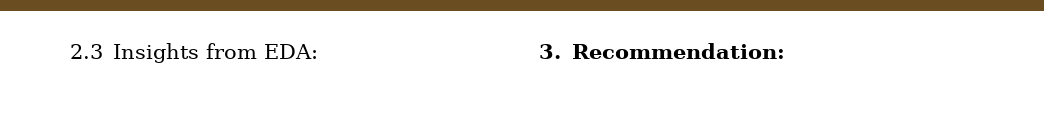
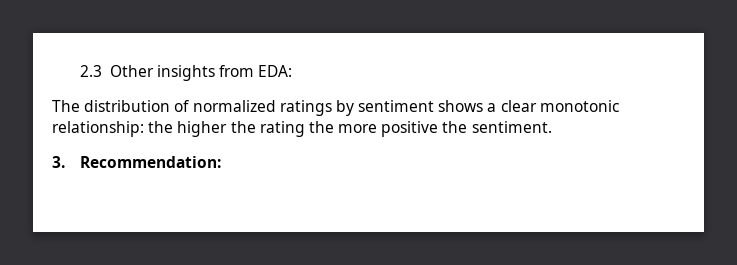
- 2.3 Insights from EDA:
+ 2.3 Other insights from EDA:
+ The distribution of normalized ratings by sentiment shows a clear monotonic relationship: the higher the rating the more positive the sentiment.

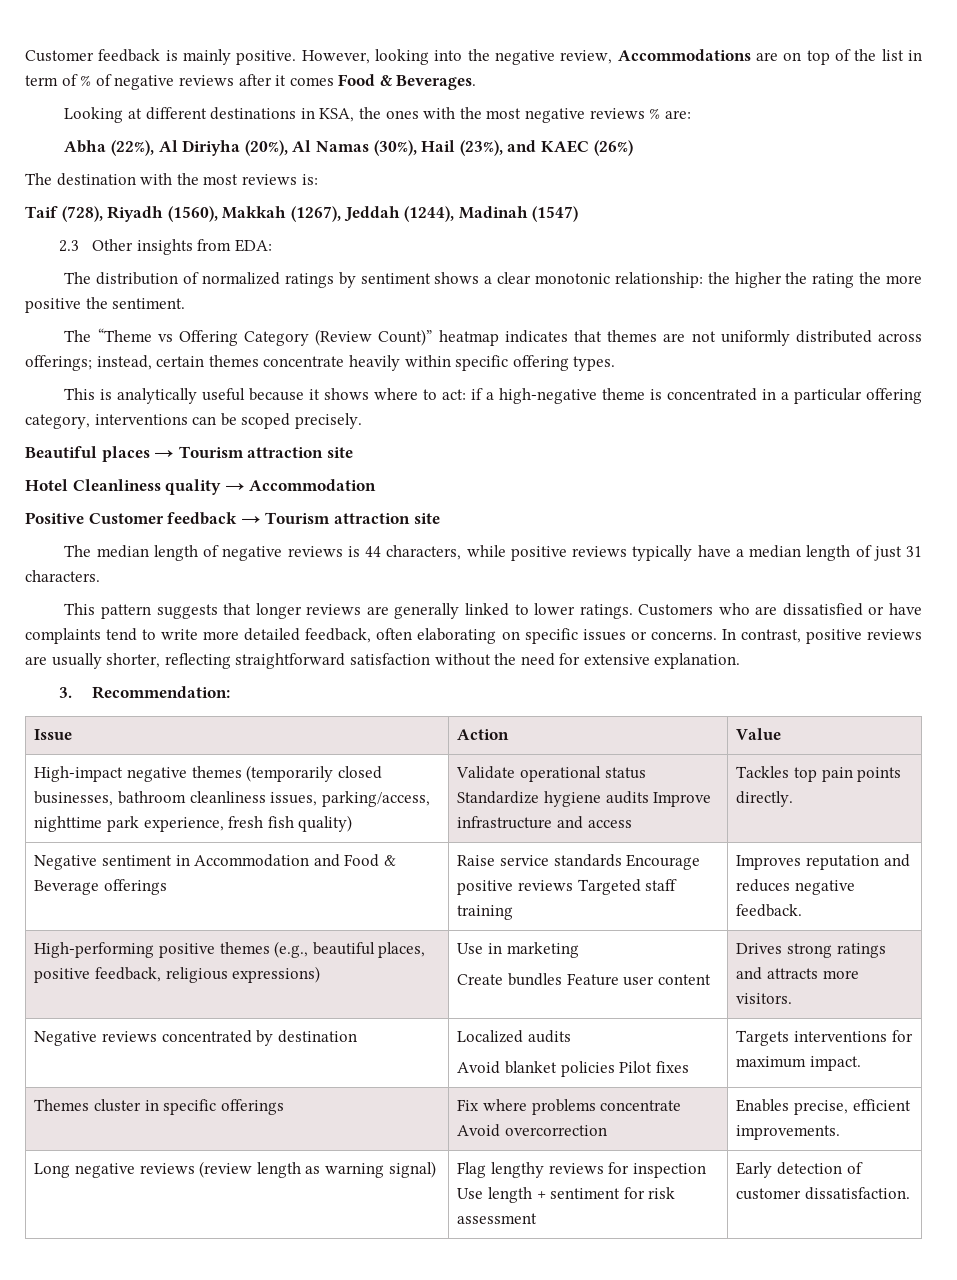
+ Customer feedback is mainly positive. However, looking into the negative review, Accommodations are on top of the list in term of % of negative reviews after it comes Food & Beverages.
+ Looking at different destinations in KSA, the ones with the most negative reviews % are:
+ Abha (22%), Al Diriyha (20%), Al Namas (30%), Hail (23%), and KAEC (26%)
+ The destination with the most reviews is:
+ Taif (728), Riyadh (1560), Makkah (1267), Jeddah (1244), Madinah (1547)
+ The “Theme vs Offering Category (Review Count)” heatmap indicates that themes are not uniformly distributed across offerings; instead, certain themes concentrate heavily within specific offering types.
+ This is analytically useful because it shows where to act: if a high-negative theme is concentrated in a particular offering category, interventions can be scoped precisely.
+ Beautiful places → Tourism attraction site
+ Hotel Cleanliness quality → Accommodation
+ Positive Customer feedback → Tourism attraction site
+ The median length of negative reviews is 44 characters, while positive reviews typically have a median length of just 31 characters.
+ This pattern suggests that longer reviews are generally linked to lower ratings. Customers who are dissatisfied or have complaints tend to write more detailed feedback, often elaborating on specific issues or concerns. In contrast, positive reviews are usually shorter, reflecting straightforward satisfaction without the need for extensive explanation.
  3. Recommendation:
+ Issue | Action | Value
+ High-impact negative themes (temporarily closed businesses, bathroom cleanliness issues, parking/access, nighttime park experience, fresh fish quality) | Validate operational status Standardize hygiene audits Improve infrastructure and access | Tackles top pain points directly.
+ Negative sentiment in Accommodation and Food & Beverage offerings | Raise service standards Encourage positive reviews Targeted staff training | Improves reputation and reduces negative feedback.
+ High-performing positive themes (e.g., beautiful places, positive feedback, religious expressions) | Use in marketing
+ Create bundles Feature user content | Drives strong ratings and attracts more visitors.
+ Negative reviews concentrated by destination | Localized audits
+ Avoid blanket policies Pilot fixes | Targets interventions for maximum impact.
+ Themes cluster in specific offerings | Fix where problems concentrate Avoid overcorrection | Enables precise, efficient improvements.
+ Long negative reviews (review length as warning signal) | Flag lengthy reviews for inspection Use length + sentiment for risk assessment | Early detection of customer dissatisfaction.

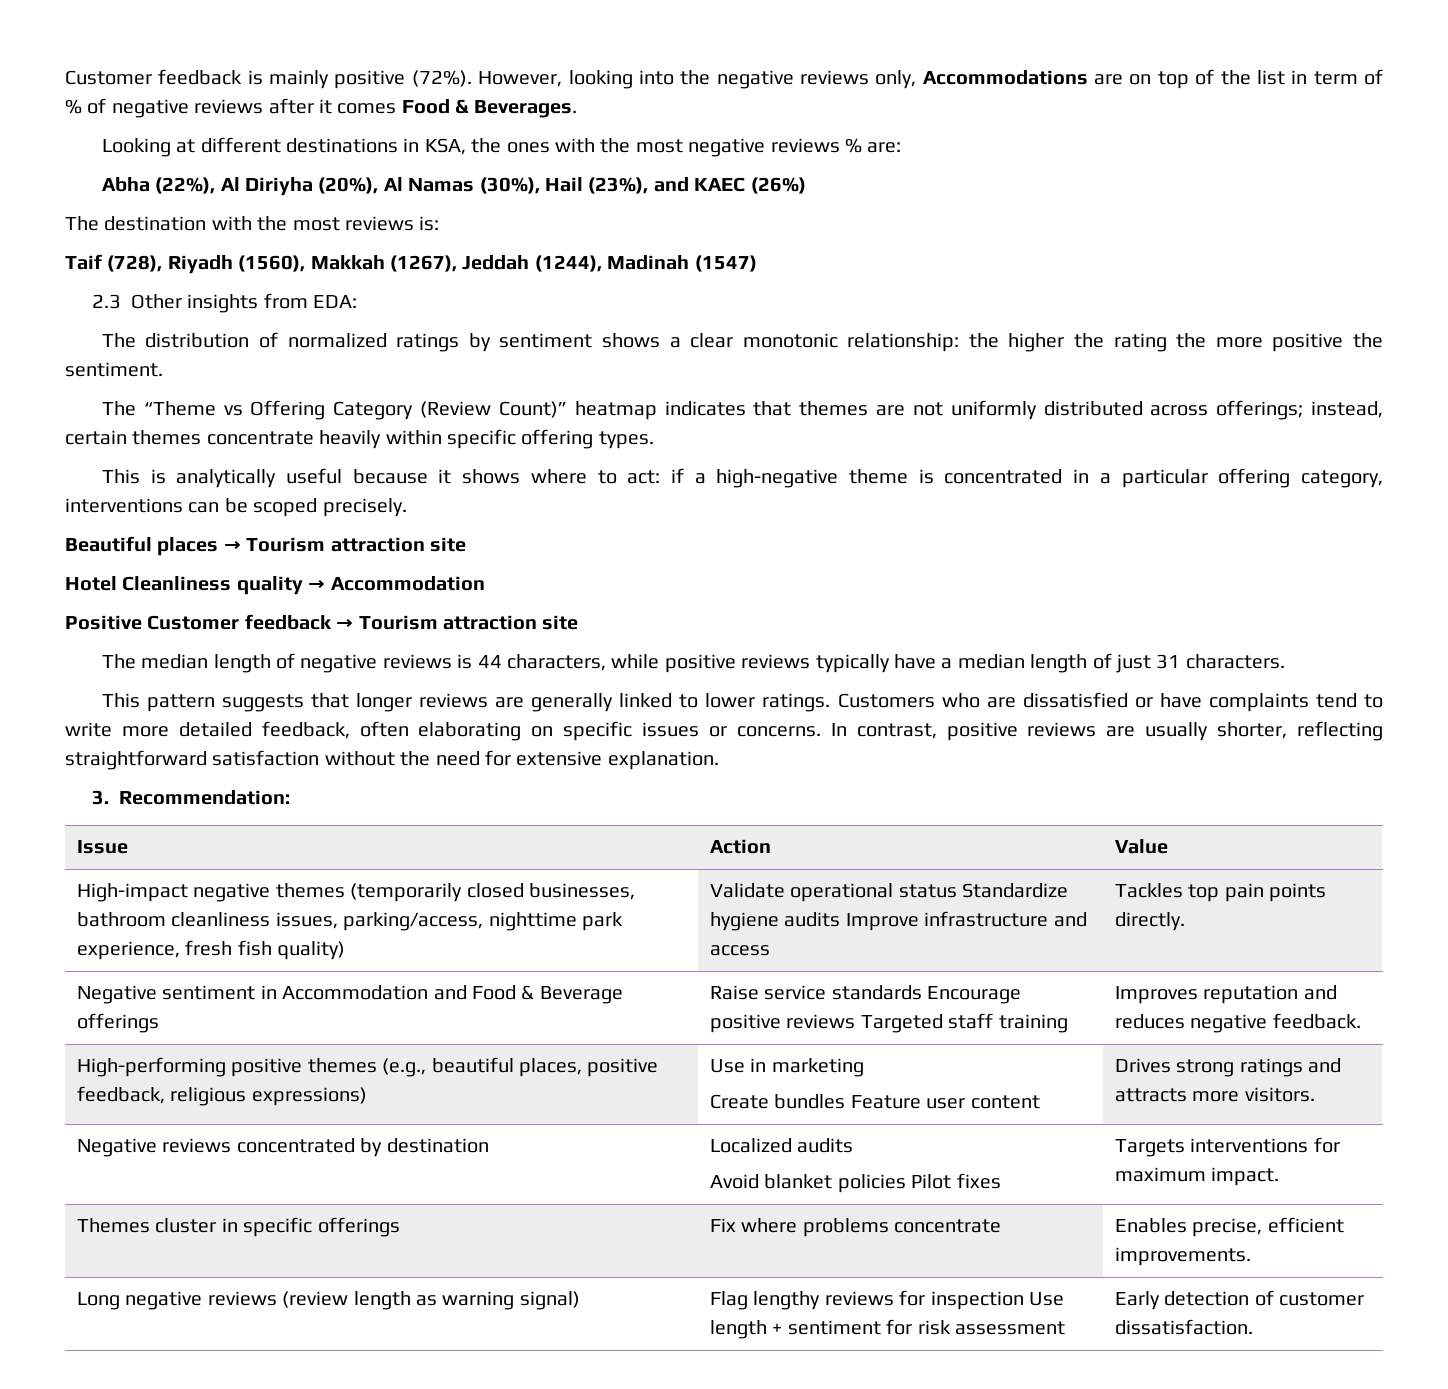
- Customer feedback is mainly positive.
+ Customer feedback is mainly positive (72%).
- However, looking into the negative review, Accommodations are on top of the list in term of % of negative reviews after it comes Food & Beverages.
+ However, looking into the negative reviews only, Accommodations are on top of the list in term of % of negative reviews after it comes Food & Beverages.
- Themes cluster in specific offerings | Fix where problems concentrate Avoid overcorrection | Enables precise, efficient improvements.
+ Themes cluster in specific offerings | Fix where problems concentrate | Enables precise, efficient improvements.

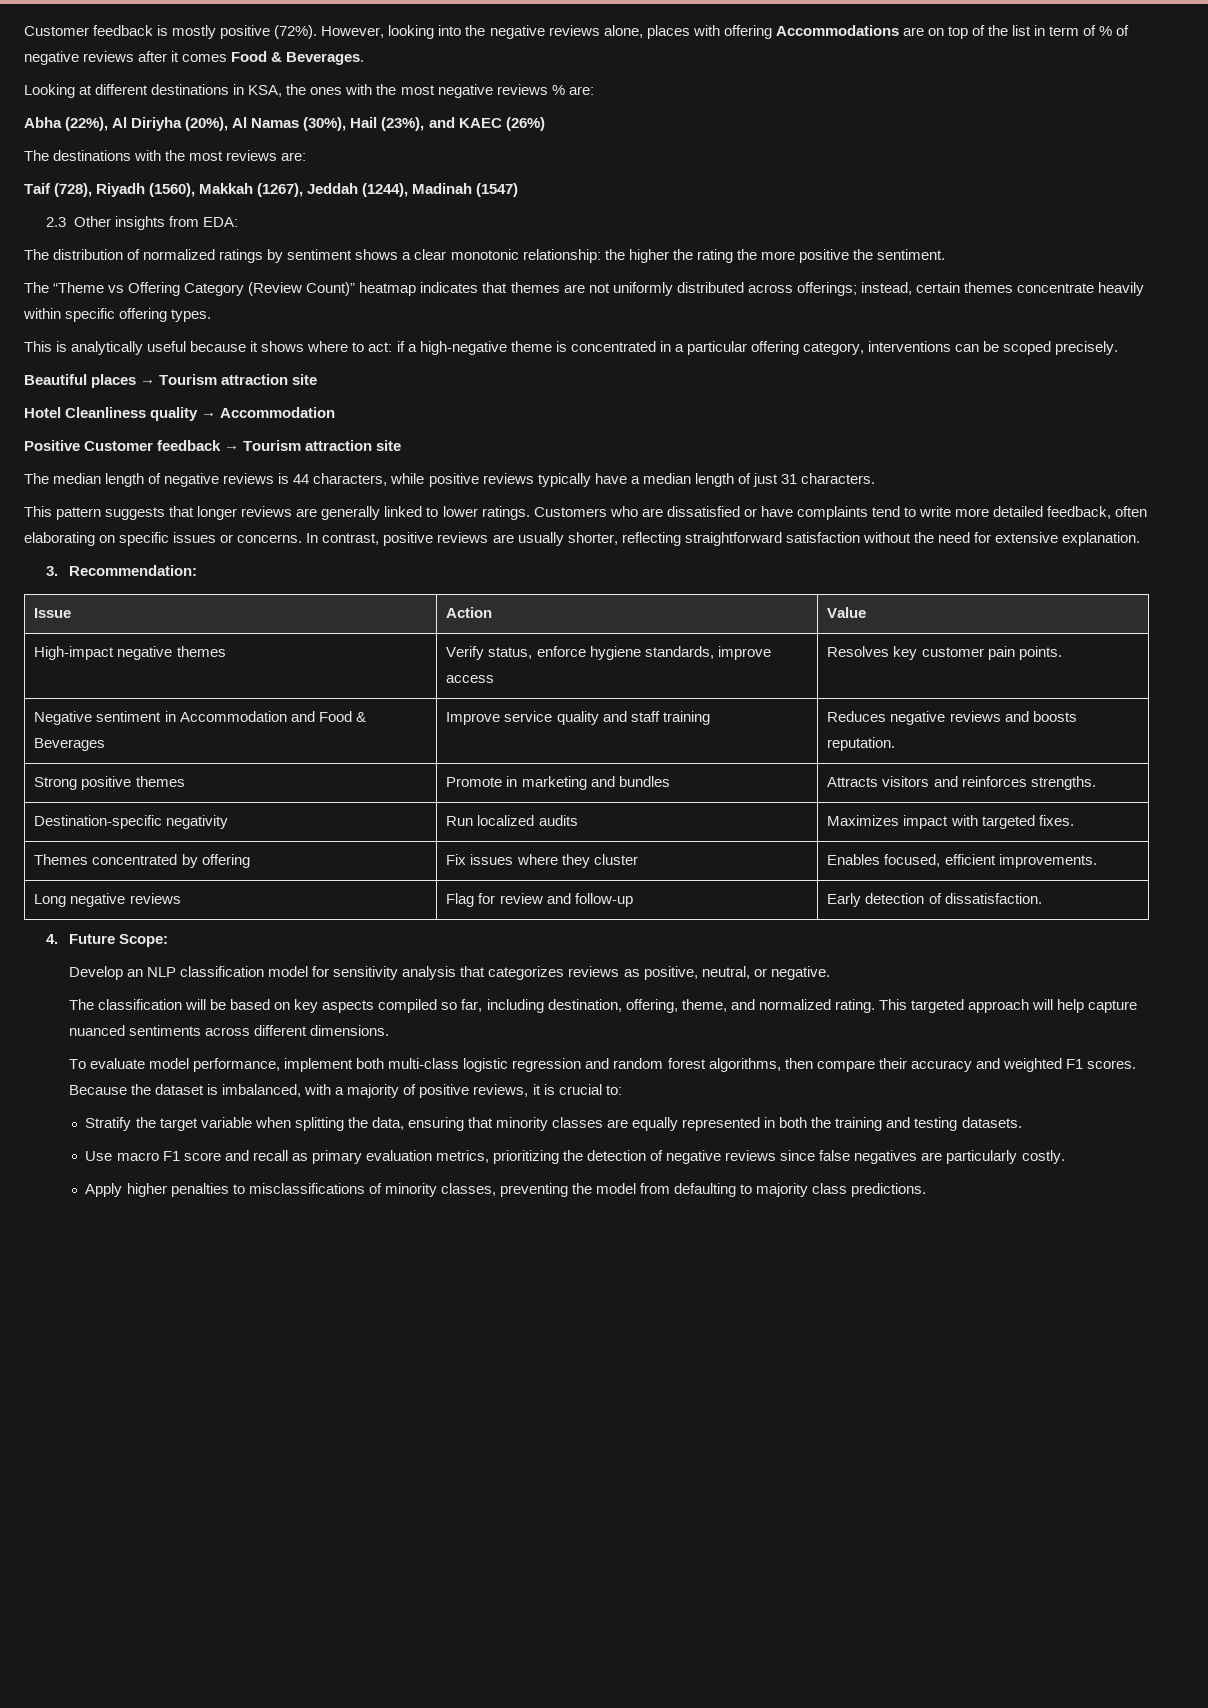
- Customer feedback is mainly positive (72%).
+ Customer feedback is mostly positive (72%).
- However, looking into the negative reviews only, Accommodations are on top of the list in term of % of negative reviews after it comes Food & Beverages.
+ However, looking into the negative reviews alone, places with offering Accommodations are on top of the list in term of % of negative reviews after it comes Food & Beverages.
- The destination with the most reviews is:
+ The destinations with the most reviews are:
- High-impact negative themes (temporarily closed businesses, bathroom cleanliness issues, parking/access, nighttime park experience, fresh fish quality) | Validate operational status Standardize hygiene audits Improve infrastructure and access | Tackles top pain points directly.
+ High-impact negative themes | Verify status, enforce hygiene standards, improve access | Resolves key customer pain points.
- Negative sentiment in Accommodation and Food & Beverage offerings | Raise service standards Encourage positive reviews Targeted staff training | Improves reputation and reduces negative feedback.
- High-performing positive themes (e.g., beautiful places, positive feedback, religious expressions) | Use in marketing
- Create bundles Feature user content | Drives strong ratings and attracts more visitors.
- Negative reviews concentrated by destination | Localized audits
- Avoid blanket policies Pilot fixes | Targets interventions for maximum impact.
- Themes cluster in specific offerings | Fix where problems concentrate | Enables precise, efficient improvements.
+ Negative sentiment in Accommodation and Food & Beverages | Improve service quality and staff training | Reduces negative reviews and boosts reputation.
+ Strong positive themes | Promote in marketing and bundles | Attracts visitors and reinforces strengths.
+ Destination-specific negativity | Run localized audits | Maximizes impact with targeted fixes.
+ Themes concentrated by offering | Fix issues where they cluster | Enables focused, efficient improvements.
- Long negative reviews (review length as warning signal) | Flag lengthy reviews for inspection Use length + sentiment for risk assessment | Early detection of customer dissatisfaction.
+ Long negative reviews | Flag for review and follow-up | Early detection of dissatisfaction.
+ 4. Future Scope:
+ Develop an NLP classification model for sensitivity analysis that categorizes reviews as positive, neutral, or negative.
+ The classification will be based on key aspects compiled so far, including destination, offering, theme, and normalized rating. This targeted approach will help capture nuanced sentiments across different dimensions.
+ To evaluate model performance, implement both multi-class logistic regression and random forest algorithms, then compare their accuracy and weighted F1 scores. Because the dataset is imbalanced, with a majority of positive reviews, it is crucial to:
+ Stratify the target variable when splitting the data, ensuring that minority classes are equally represented in both the training and testing datasets.
+ Use macro F1 score and recall as primary evaluation metrics, prioritizing the detection of negative reviews since false negatives are particularly costly.
+ Apply higher penalties to misclassifications of minority classes, preventing the model from defaulting to majority class predictions.

